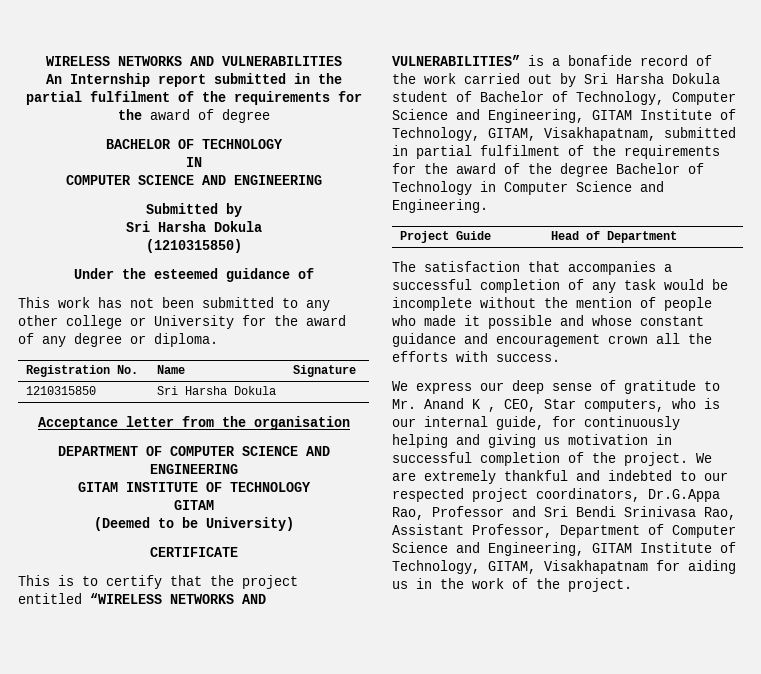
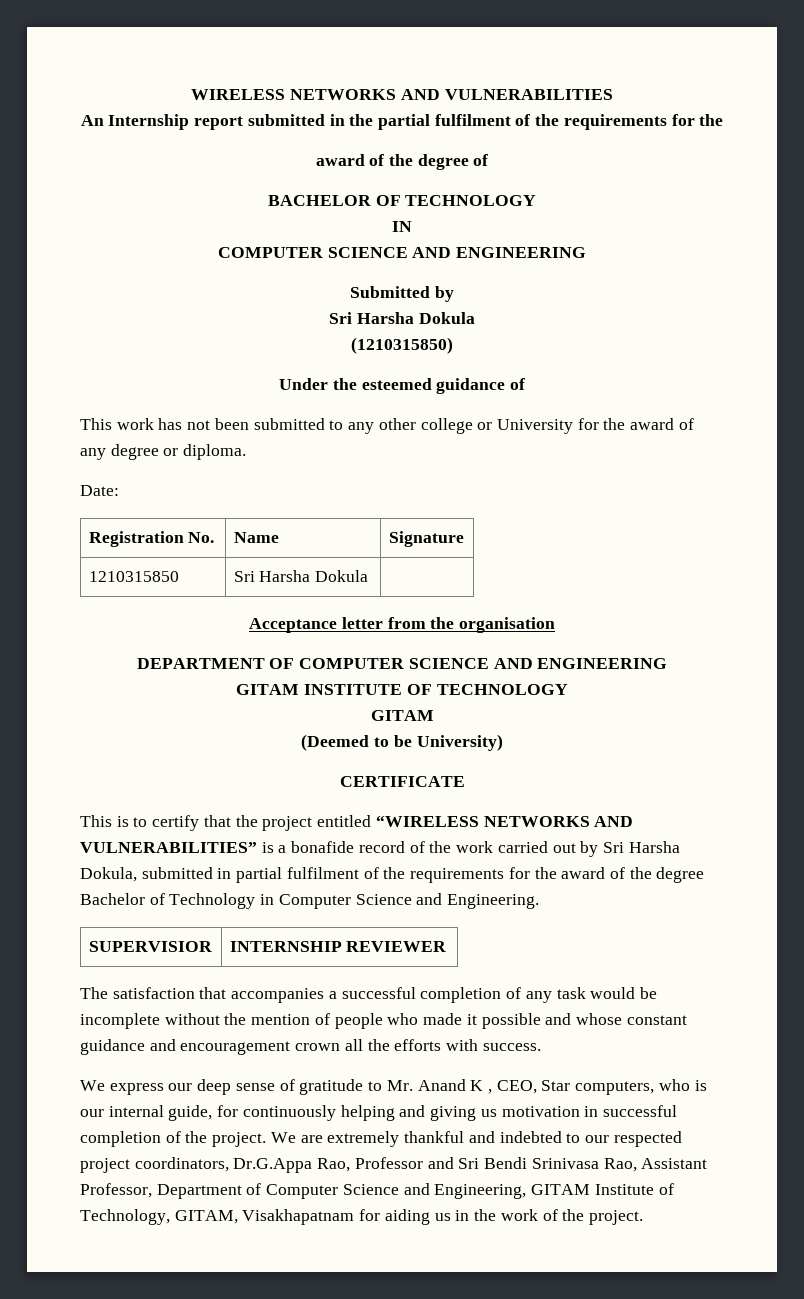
- An Internship report submitted in the partial fulfilment of the requirements for the award of degree
+ An Internship report submitted in the partial fulfilment of the requirements for the
+ award of the degree of
+ Date:
- This is to certify that the project entitled “WIRELESS NETWORKS AND VULNERABILITIES” is a bonafide record of the work carried out by Sri Harsha Dokula student of Bachelor of Technology, Computer Science and Engineering, GITAM Institute of Technology, GITAM, Visakhapatnam, submitted in partial fulfilment of the requirements for the award of the degree Bachelor of Technology in Computer Science and Engineering.
+ This is to certify that the project entitled “WIRELESS NETWORKS AND VULNERABILITIES” is a bonafide record of the work carried out by Sri Harsha Dokula, submitted in partial fulfilment of the requirements for the award of the degree Bachelor of Technology in Computer Science and Engineering.
- Project Guide | Head of Department
+ SUPERVISIOR | INTERNSHIP REVIEWER

